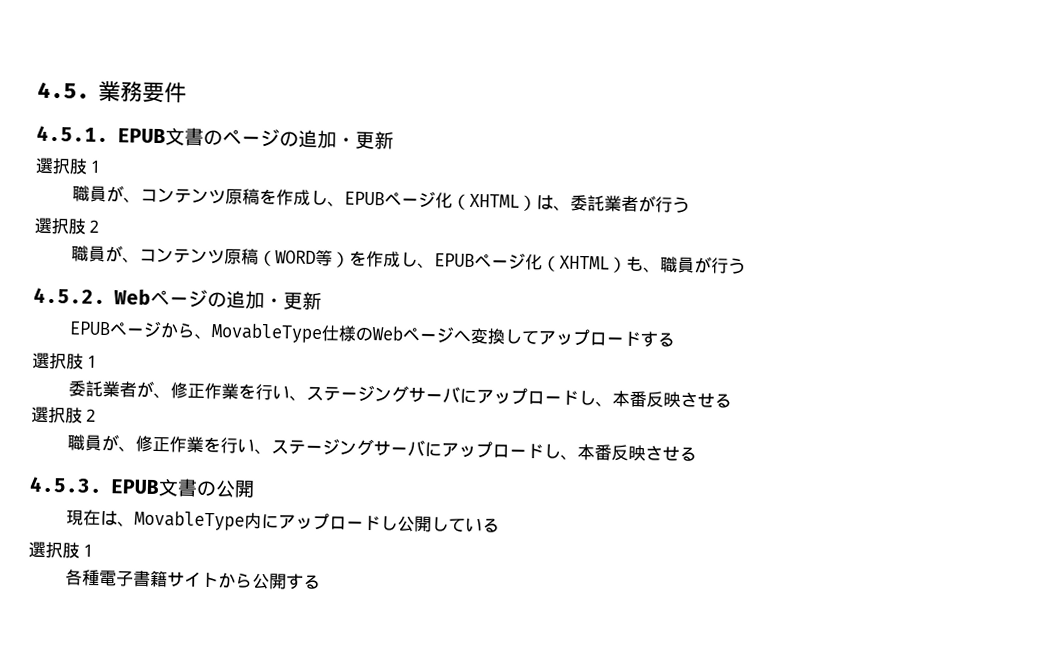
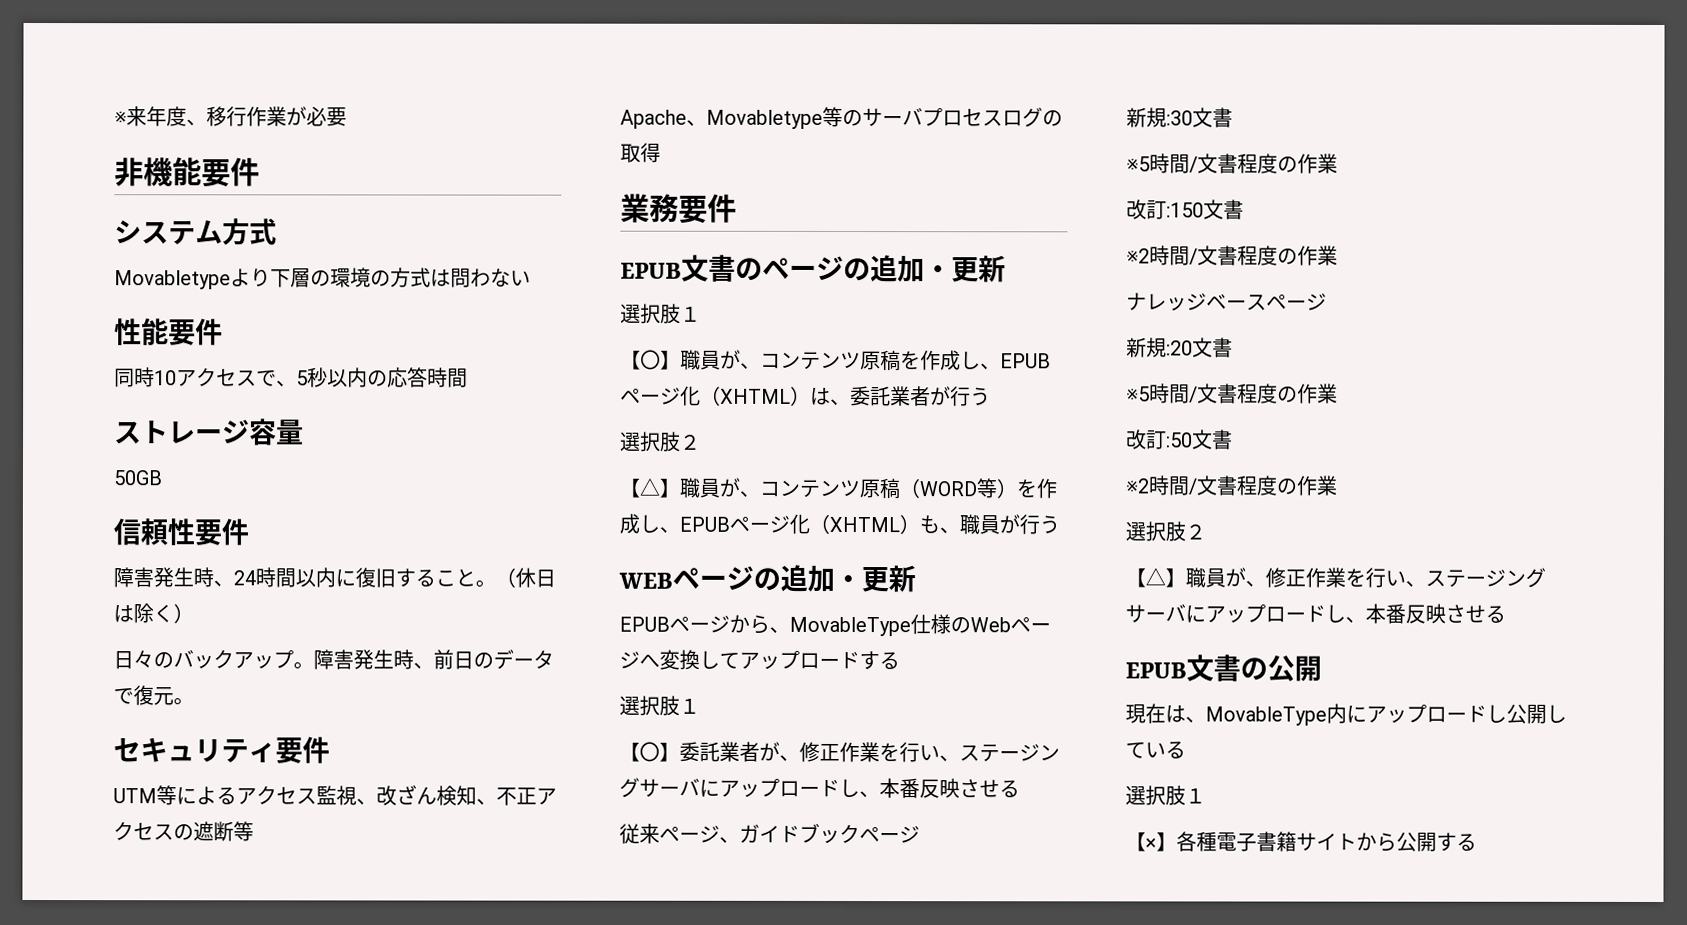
- 4.5.業務要件
+ ※来年度、移行作業が必要
+ 非機能要件
+ システム方式
+ Movabletypeより下層の環境の方式は問わない
+ 性能要件
+ 同時10アクセスで、5秒以内の応答時間
+ ストレージ容量
+ 50GB
+ 信頼性要件
+ 障害発生時、24時間以内に復旧すること。（休日は除く）
+ 日々のバックアップ。障害発生時、前日のデータで復元。
+ セキュリティ要件
+ UTM等によるアクセス監視、改ざん検知、不正アクセスの遮断等
+ Apache、Movabletype等のサーバプロセスログの取得
+ 業務要件
- 4.5.1. EPUB文書のページの追加・更新
+ EPUB文書のページの追加・更新
- 職員が、コンテンツ原稿を作成し、EPUBページ化（XHTML）は、委託業者が行う
+ 【〇】職員が、コンテンツ原稿を作成し、EPUBページ化（XHTML）は、委託業者が行う
- 職員が、コンテンツ原稿（WORD等）を作成し、EPUBページ化（XHTML）も、職員が行う
+ 【△】職員が、コンテンツ原稿（WORD等）を作成し、EPUBページ化（XHTML）も、職員が行う
- 4.5.2. Webページの追加・更新
+ WEBページの追加・更新
- 委託業者が、修正作業を行い、ステージングサーバにアップロードし、本番反映させる
+ 【〇】委託業者が、修正作業を行い、ステージングサーバにアップロードし、本番反映させる
+ 従来ページ、ガイドブックページ
+ 新規:30文書
+ ※5時間/文書程度の作業
+ 改訂:150文書
+ ※2時間/文書程度の作業
+ ナレッジベースページ
+ 新規:20文書
+ ※5時間/文書程度の作業
+ 改訂:50文書
+ ※2時間/文書程度の作業
  選択肢２
- 職員が、修正作業を行い、ステージングサーバにアップロードし、本番反映させる
+ 【△】職員が、修正作業を行い、ステージングサーバにアップロードし、本番反映させる
- 4.5.3. EPUB文書の公開
+ EPUB文書の公開
- 各種電子書籍サイトから公開する
+ 【×】各種電子書籍サイトから公開する

